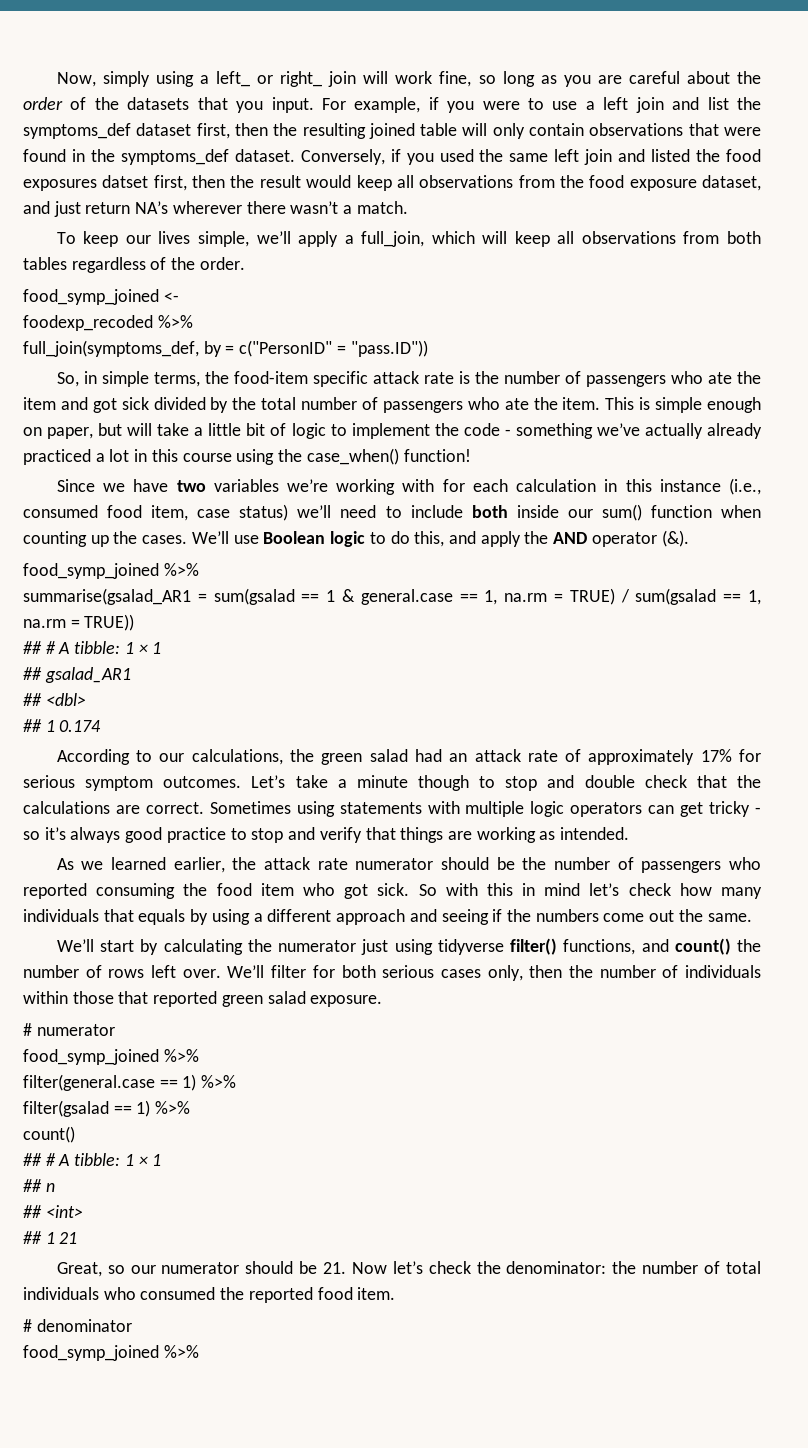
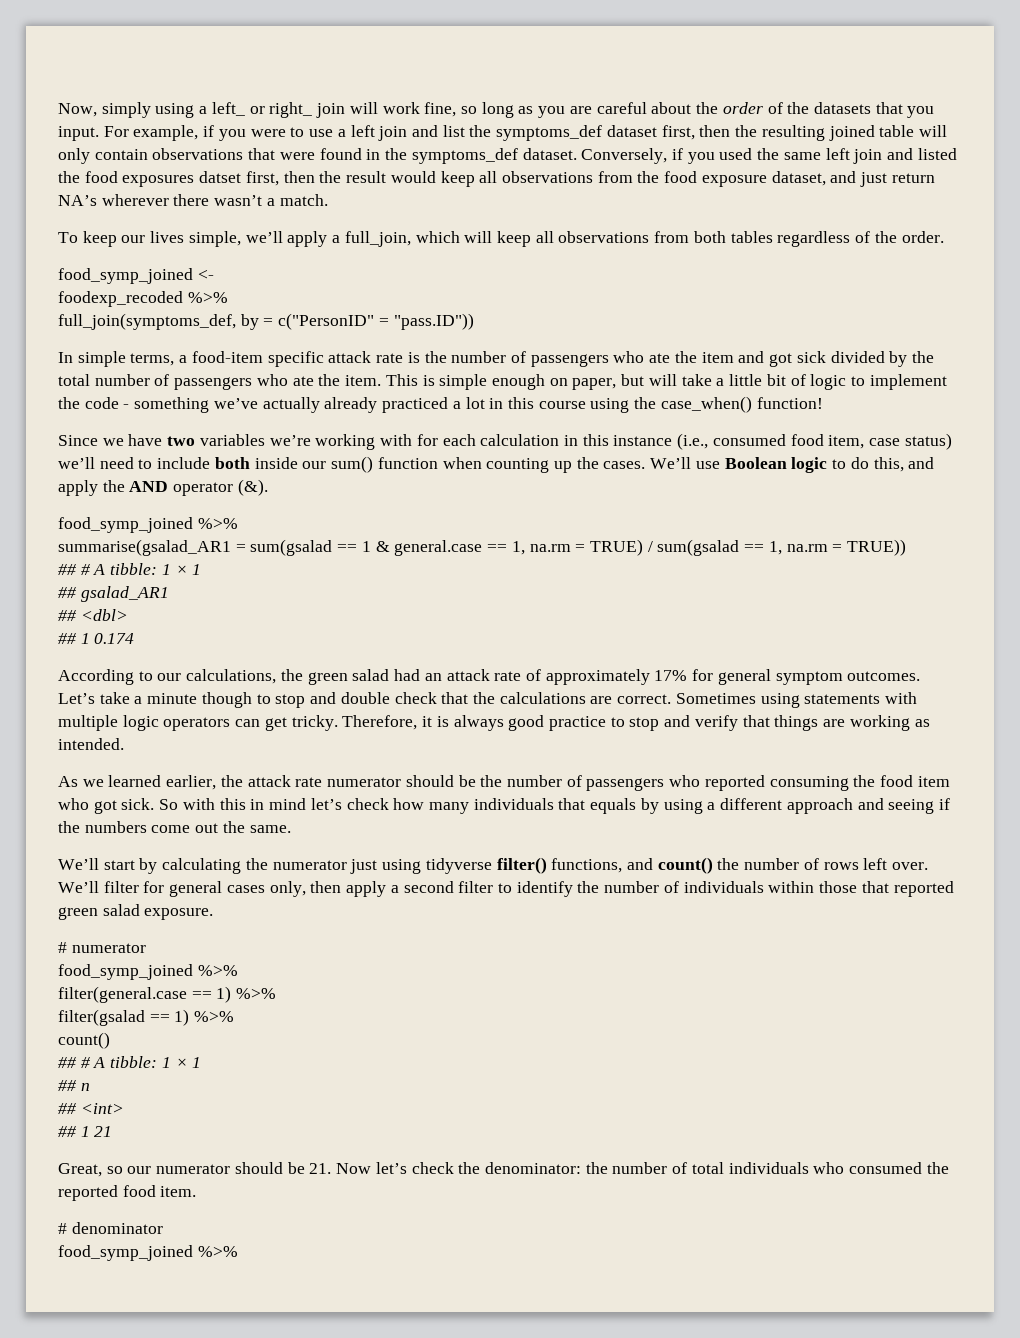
- So, in simple terms, the food-item specific attack rate is the number of passengers who ate the item and got sick divided by the total number of passengers who ate the item.
+ In simple terms, a food-item specific attack rate is the number of passengers who ate the item and got sick divided by the total number of passengers who ate the item.
- According to our calculations, the green salad had an attack rate of approximately 17% for serious symptom outcomes.
+ According to our calculations, the green salad had an attack rate of approximately 17% for general symptom outcomes.
- Sometimes using statements with multiple logic operators can get tricky - so it’s always good practice to stop and verify that things are working as intended.
+ Sometimes using statements with multiple logic operators can get tricky. Therefore, it is always good practice to stop and verify that things are working as intended.
- We’ll filter for both serious cases only, then the number of individuals within those that reported green salad exposure.
+ We’ll filter for general cases only, then apply a second filter to identify the number of individuals within those that reported green salad exposure.

